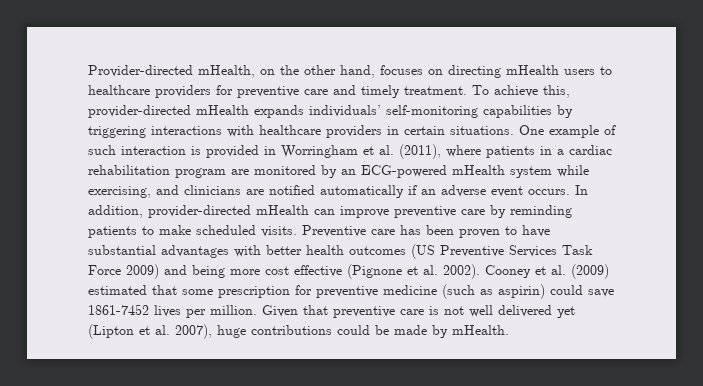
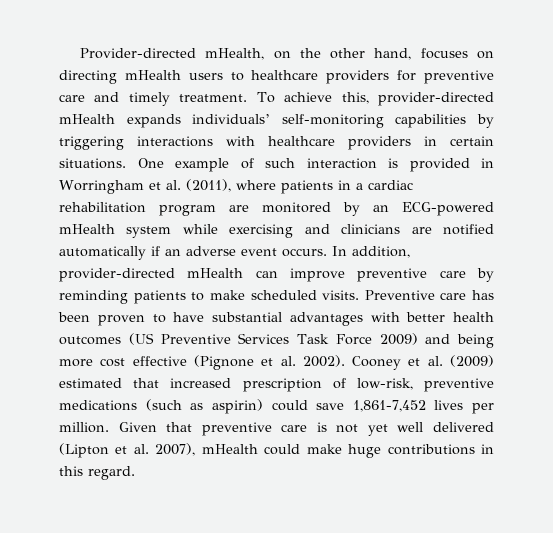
- One example of such interaction is provided in Worringham et al. (2011), where patients in a cardiac rehabilitation program are monitored by an ECG-powered mHealth system while exercising, and clinicians are notified automatically if an adverse event occurs.
+ One example of such interaction is provided in Worringham et al. (2011), where patients in a cardiac rehabilitation program are monitored by an ECG-powered mHealth system while exercising and clinicians are notified automatically if an adverse event occurs.
- Cooney et al. (2009) estimated that some prescription for preventive medicine (such as aspirin) could save 1861-7452 lives per million.
+ Cooney et al. (2009) estimated that increased prescription of low-risk, preventive medications (such as aspirin) could save 1,861-7,452 lives per million.
- Given that preventive care is not well delivered yet (Lipton et al. 2007), huge contributions could be made by mHealth.
+ Given that preventive care is not yet well delivered (Lipton et al. 2007), mHealth could make huge contributions in this regard.

